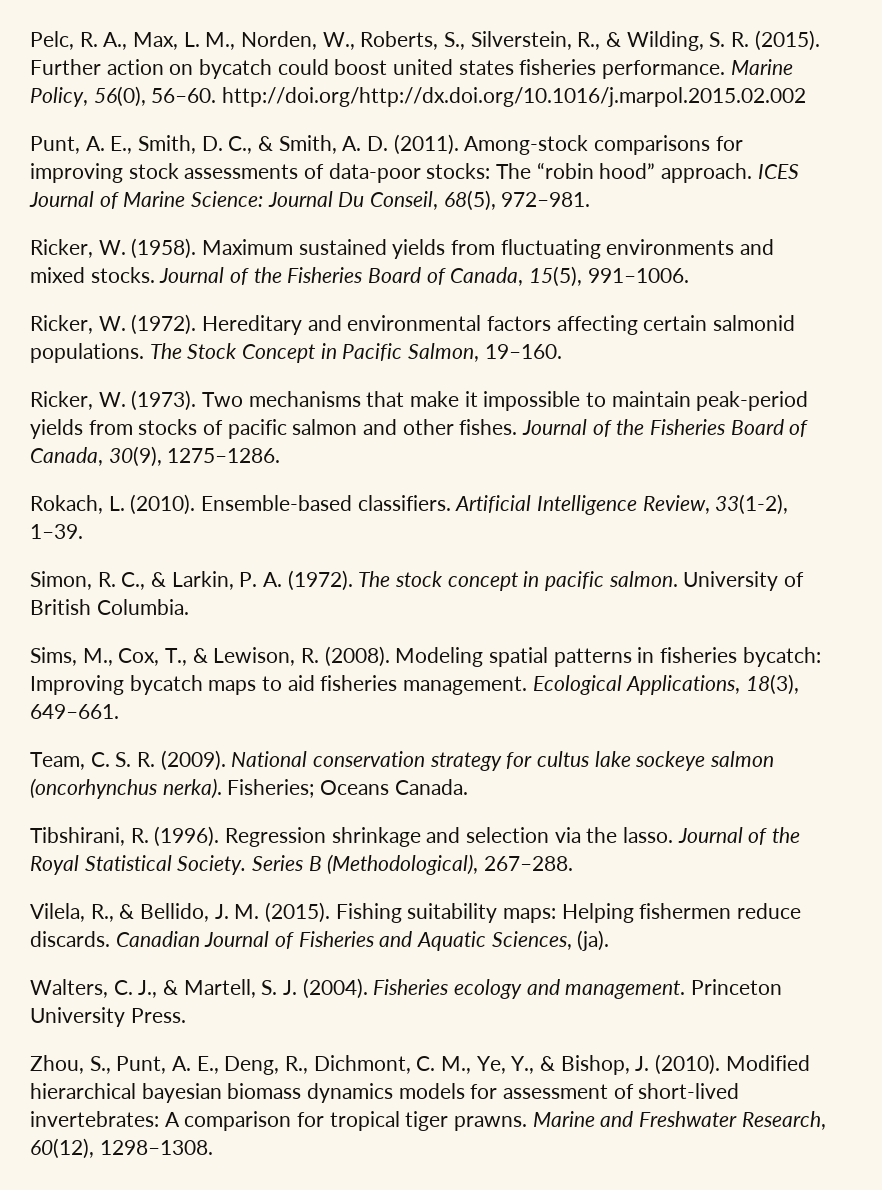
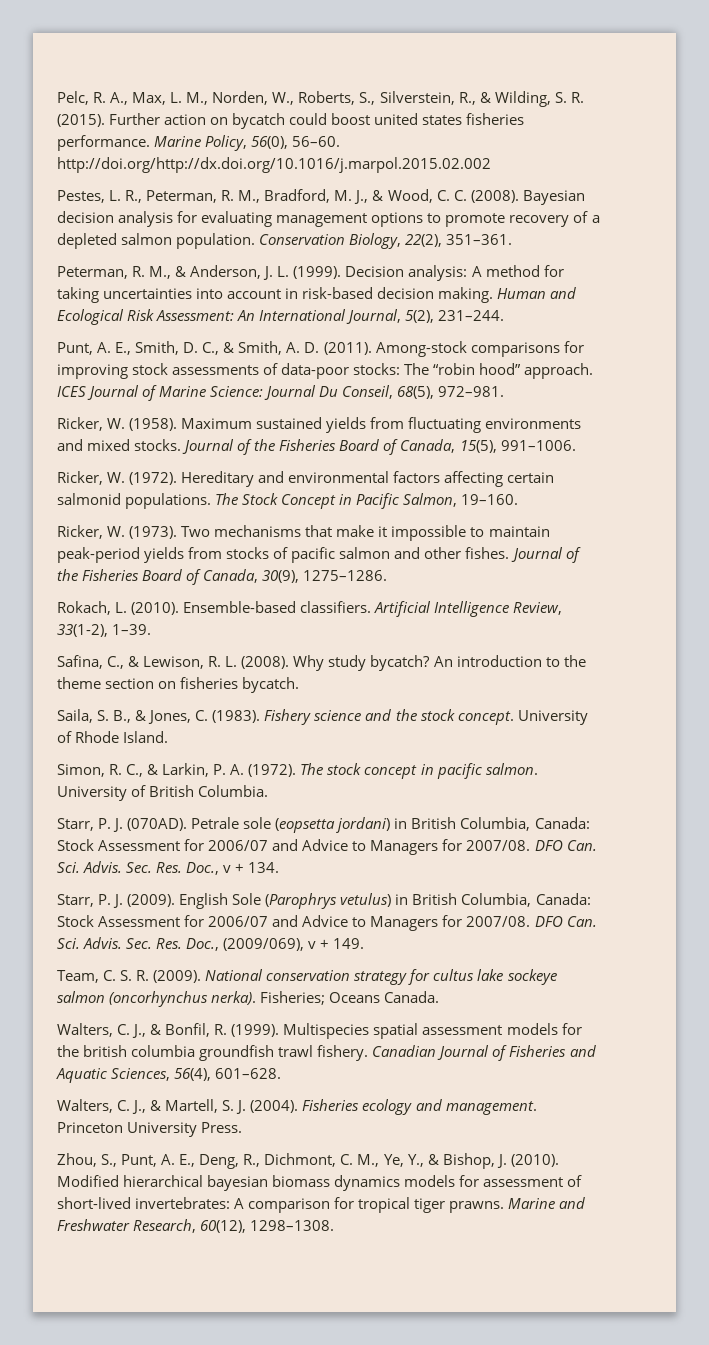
+ Pestes, L. R., Peterman, R. M., Bradford, M. J., & Wood, C. C. (2008). Bayesian decision analysis for evaluating management options to promote recovery of a depleted salmon population. Conservation Biology, 22(2), 351–361.
+ Peterman, R. M., & Anderson, J. L. (1999). Decision analysis: A method for taking uncertainties into account in risk-based decision making. Human and Ecological Risk Assessment: An International Journal, 5(2), 231–244.
+ Safina, C., & Lewison, R. L. (2008). Why study bycatch? An introduction to the theme section on fisheries bycatch.
+ Saila, S. B., & Jones, C. (1983). Fishery science and the stock concept. University of Rhode Island.
- Sims, M., Cox, T., & Lewison, R. (2008). Modeling spatial patterns in fisheries bycatch: Improving bycatch maps to aid fisheries management. Ecological Applications, 18(3), 649–661.
+ Starr, P. J. (070AD). Petrale sole (eopsetta jordani) in British Columbia, Canada: Stock Assessment for 2006/07 and Advice to Managers for 2007/08. DFO Can. Sci. Advis. Sec. Res. Doc., v + 134.
+ Starr, P. J. (2009). English Sole (Parophrys vetulus) in British Columbia, Canada: Stock Assessment for 2006/07 and Advice to Managers for 2007/08. DFO Can. Sci. Advis. Sec. Res. Doc., (2009/069), v + 149.
- Tibshirani, R. (1996). Regression shrinkage and selection via the lasso. Journal of the Royal Statistical Society. Series B (Methodological), 267–288.
- Vilela, R., & Bellido, J. M. (2015). Fishing suitability maps: Helping fishermen reduce discards.
+ Walters, C. J., & Bonfil, R. (1999). Multispecies spatial assessment models for the british columbia groundfish trawl fishery.
- Canadian Journal of Fisheries and Aquatic Sciences, (ja).
+ Canadian Journal of Fisheries and Aquatic Sciences, 56(4), 601–628.

